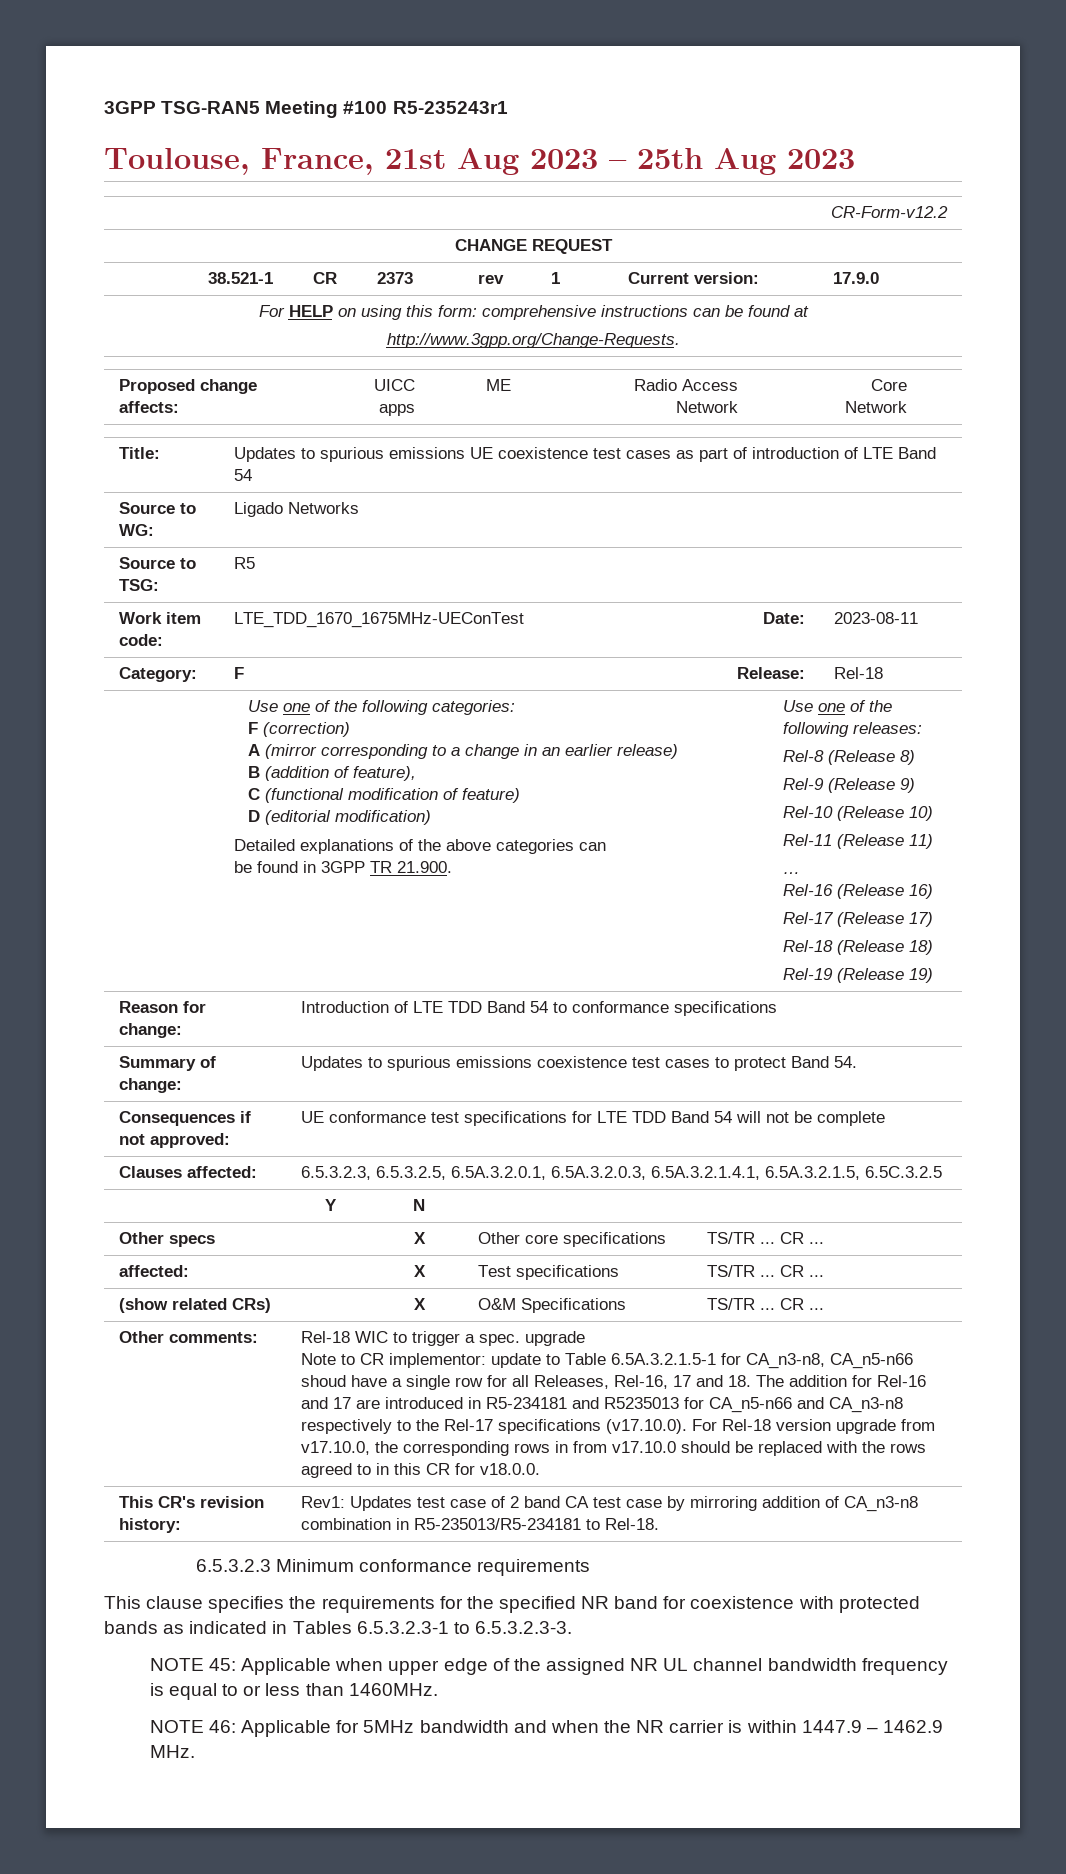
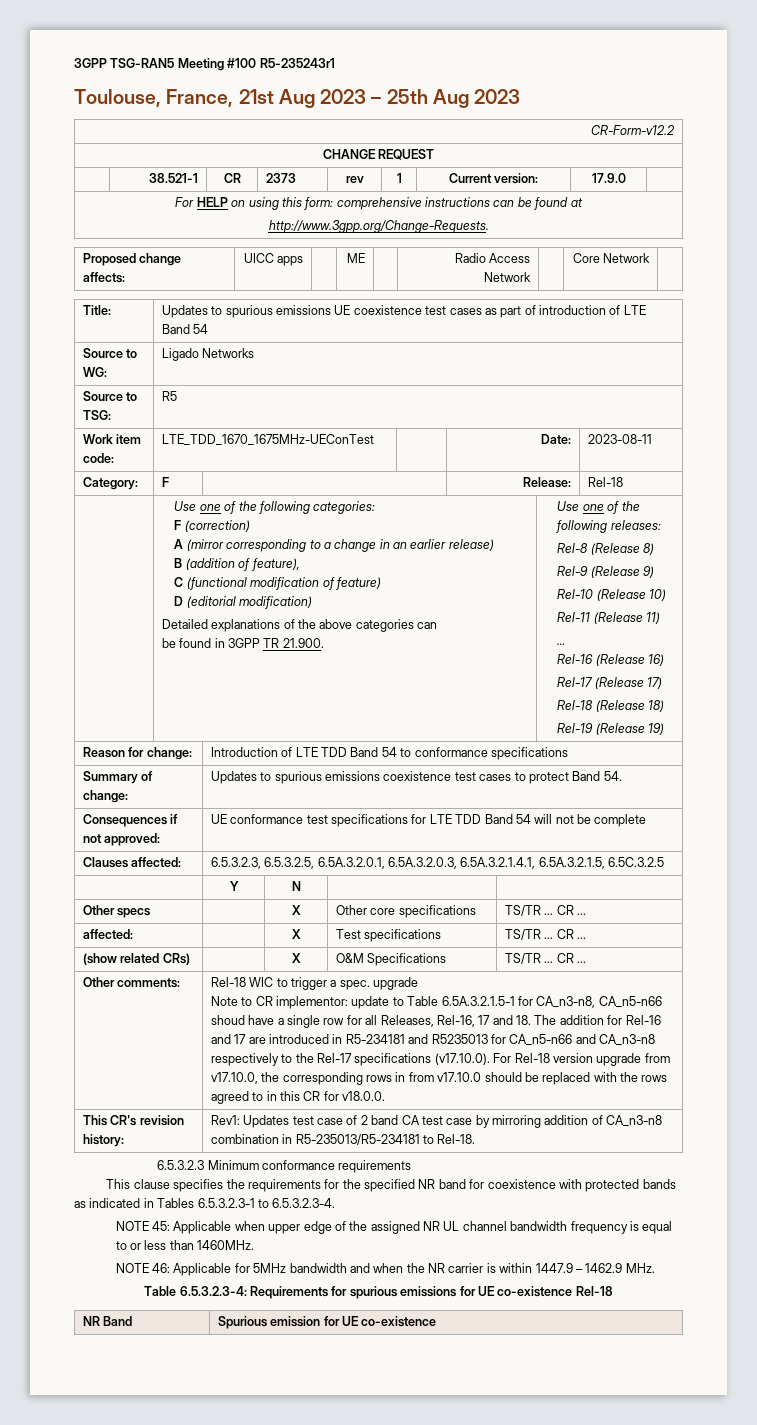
- This clause specifies the requirements for the specified NR band for coexistence with protected bands as indicated in Tables 6.5.3.2.3-1 to 6.5.3.2.3-3.
+ This clause specifies the requirements for the specified NR band for coexistence with protected bands as indicated in Tables 6.5.3.2.3-1 to 6.5.3.2.3-4.
+ Table 6.5.3.2.3-4: Requirements for spurious emissions for UE co-existence Rel-18
+ NR Band | Spurious emission for UE co-existence

